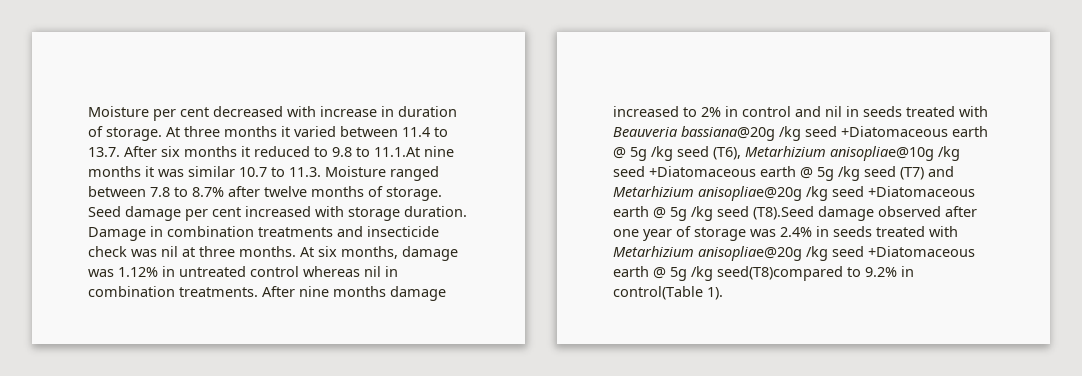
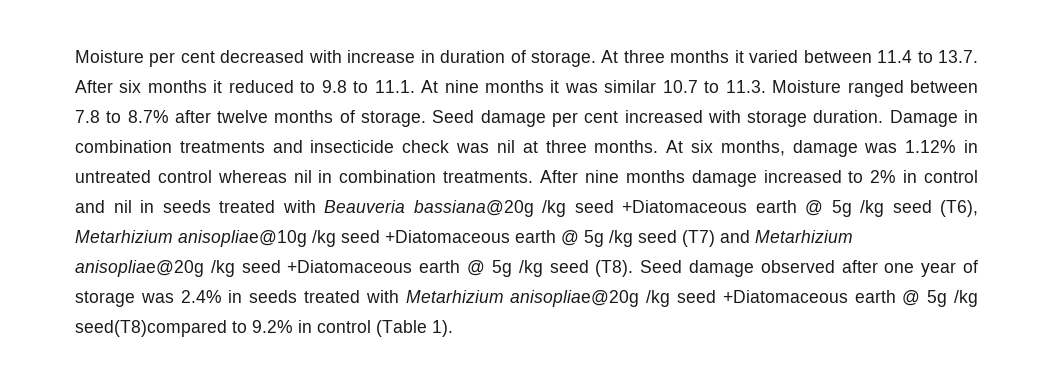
- At three months it varied between 11.4 to 13.7. After six months it reduced to 9.8 to 11.1.At nine months it was similar 10.7 to 11.3. Moisture ranged between 7.8 to 8.7% after twelve months of storage.
+ At three months it varied between 11.4 to 13.7. After six months it reduced to 9.8 to 11.1. At nine months it was similar 10.7 to 11.3. Moisture ranged between 7.8 to 8.7% after twelve months of storage.
- After nine months damage increased to 2% in control and nil in seeds treated with Beauveria bassiana@20g /kg seed +Diatomaceous earth @ 5g /kg seed (T6), Metarhizium anisopliae@10g /kg seed +Diatomaceous earth @ 5g /kg seed (T7) and Metarhizium anisopliae@20g /kg seed +Diatomaceous earth @ 5g /kg seed (T8).Seed damage observed after one year of storage was 2.4% in seeds treated with Metarhizium anisopliae@20g /kg seed +Diatomaceous earth @ 5g /kg seed(T8)compared to 9.2% in control(Table 1).
+ After nine months damage increased to 2% in control and nil in seeds treated with Beauveria bassiana@20g /kg seed +Diatomaceous earth @ 5g /kg seed (T6), Metarhizium anisopliae@10g /kg seed +Diatomaceous earth @ 5g /kg seed (T7) and Metarhizium anisopliae@20g /kg seed +Diatomaceous earth @ 5g /kg seed (T8). Seed damage observed after one year of storage was 2.4% in seeds treated with Metarhizium anisopliae@20g /kg seed +Diatomaceous earth @ 5g /kg seed(T8)compared to 9.2% in control (Table 1).

